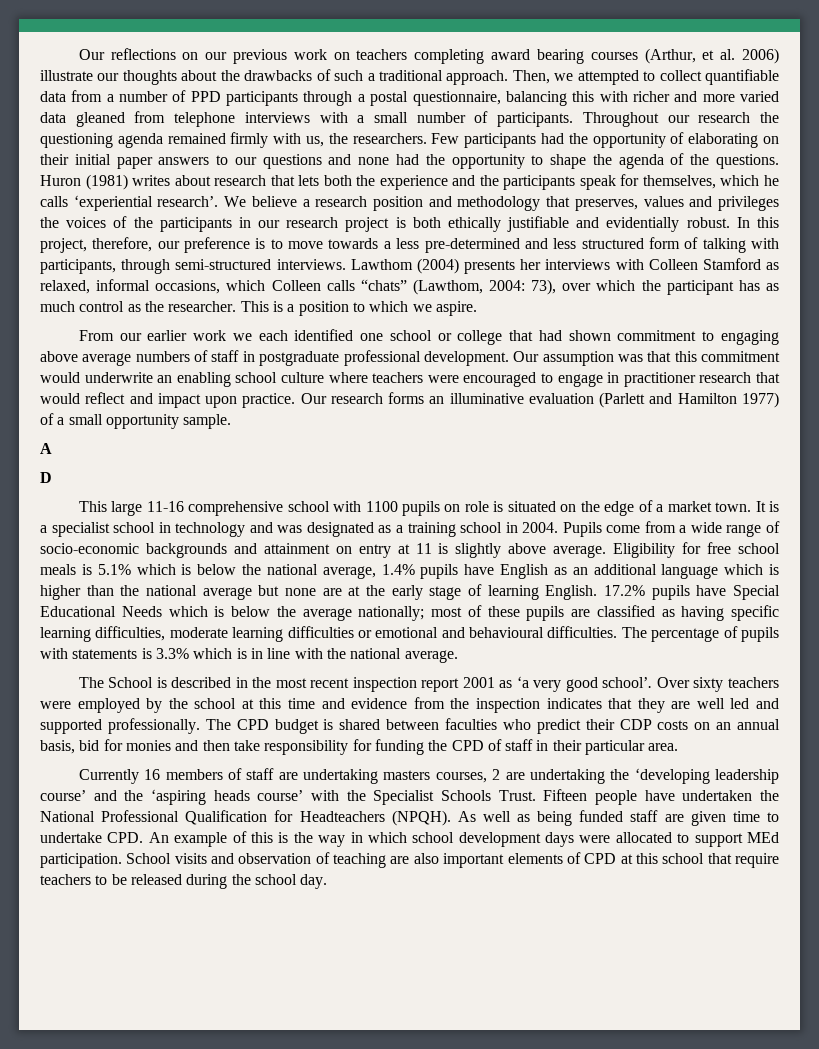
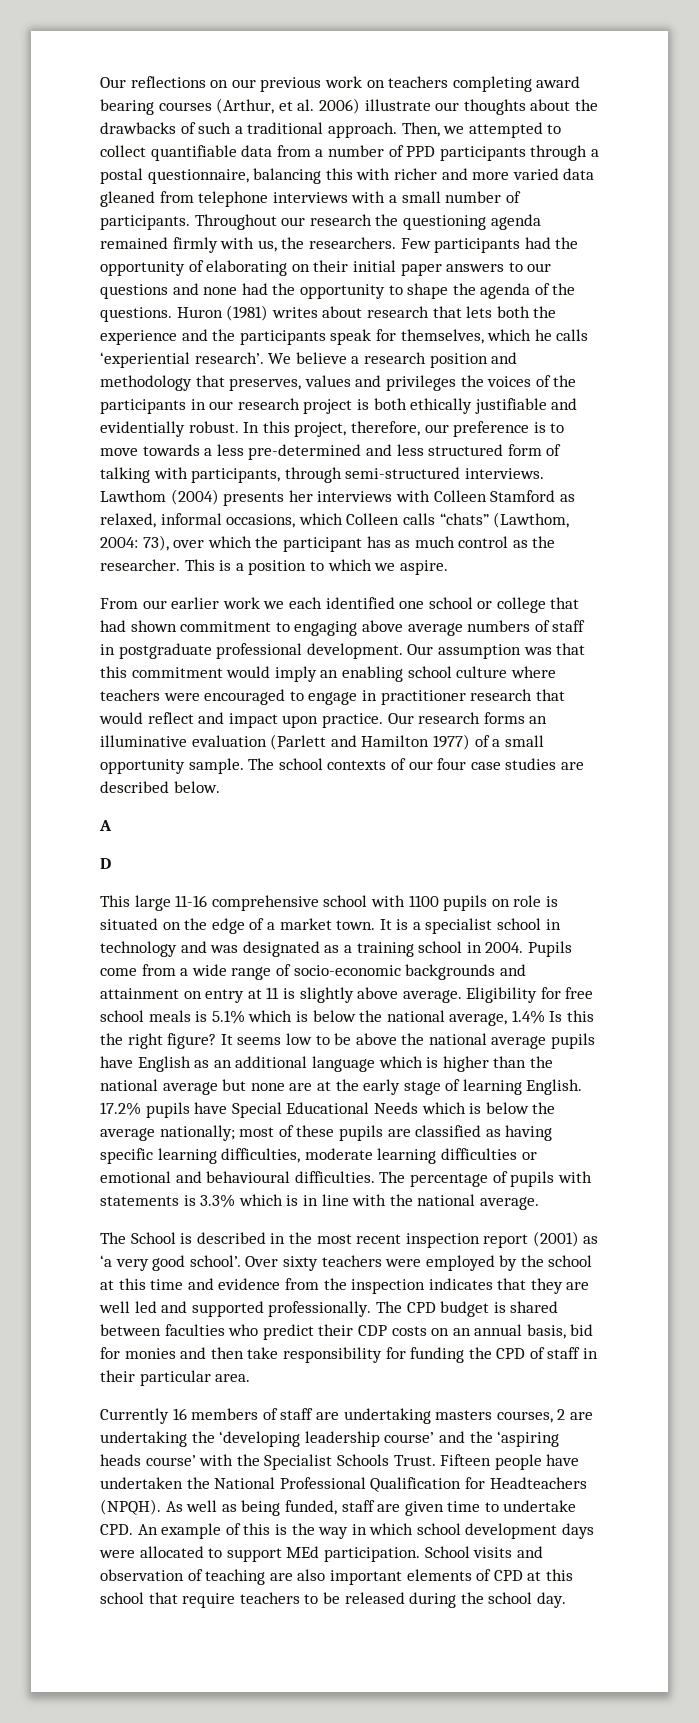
- Our assumption was that this commitment would underwrite an enabling school culture where teachers were encouraged to engage in practitioner research that would reflect and impact upon practice.
+ Our assumption was that this commitment would imply an enabling school culture where teachers were encouraged to engage in practitioner research that would reflect and impact upon practice.
+ The school contexts of our four case studies are described below.
- Eligibility for free school meals is 5.1% which is below the national average, 1.4% pupils have English as an additional language which is higher than the national average but none are at the early stage of learning English.
+ Eligibility for free school meals is 5.1% which is below the national average, 1.4% Is this the right figure? It seems low to be above the national average pupils have English as an additional language which is higher than the national average but none are at the early stage of learning English.
- The School is described in the most recent inspection report 2001 as ‘a very good school’.
+ The School is described in the most recent inspection report (2001) as ‘a very good school’.
- As well as being funded staff are given time to undertake CPD. An example of this is the way in which school development days were allocated to support MEd participation.
+ As well as being funded, staff are given time to undertake CPD. An example of this is the way in which school development days were allocated to support MEd participation.

